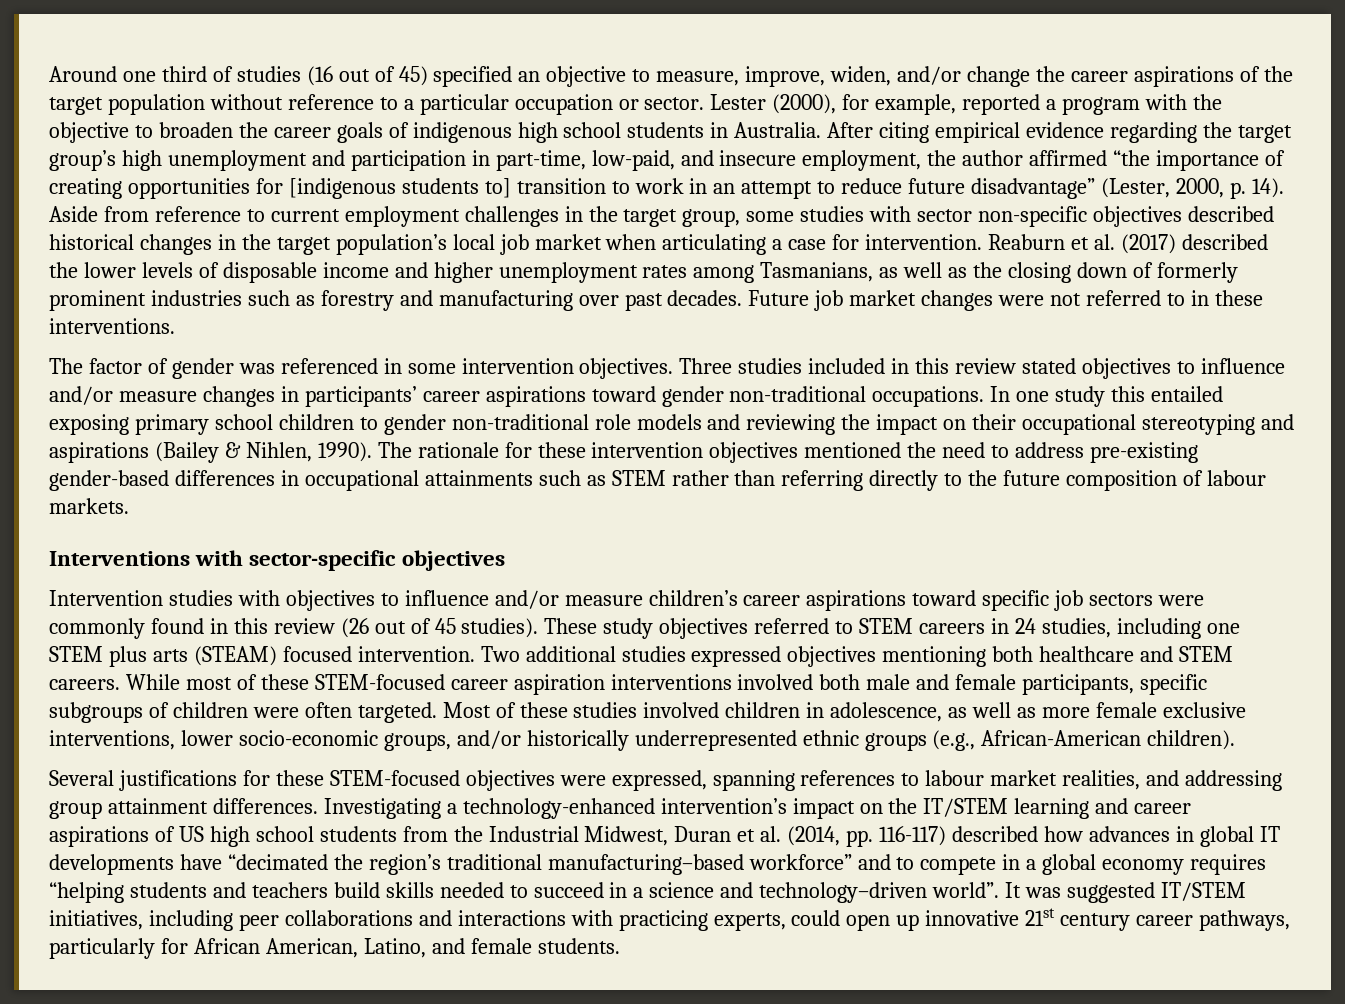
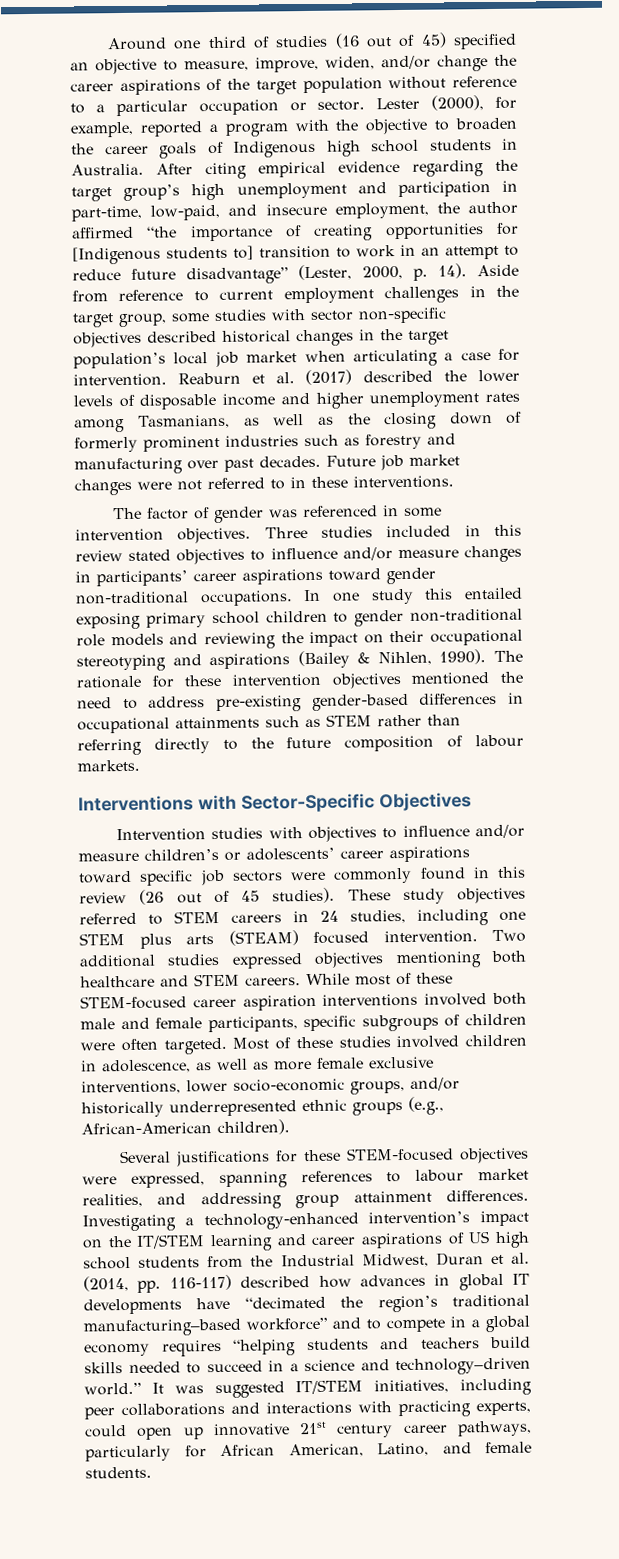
- Lester (2000), for example, reported a program with the objective to broaden the career goals of indigenous high school students in Australia.
+ Lester (2000), for example, reported a program with the objective to broaden the career goals of Indigenous high school students in Australia.
- After citing empirical evidence regarding the target group’s high unemployment and participation in part-time, low-paid, and insecure employment, the author affirmed “the importance of creating opportunities for [indigenous students to] transition to work in an attempt to reduce future disadvantage” (Lester, 2000, p. 14).
+ After citing empirical evidence regarding the target group’s high unemployment and participation in part-time, low-paid, and insecure employment, the author affirmed “the importance of creating opportunities for [Indigenous students to] transition to work in an attempt to reduce future disadvantage” (Lester, 2000, p. 14).
- Interventions with sector-specific objectives
+ Interventions with Sector-Specific Objectives
- Intervention studies with objectives to influence and/or measure children’s career aspirations toward specific job sectors were commonly found in this review (26 out of 45 studies).
+ Intervention studies with objectives to influence and/or measure children’s or adolescents’ career aspirations toward specific job sectors were commonly found in this review (26 out of 45 studies).
- Investigating a technology-enhanced intervention’s impact on the IT/STEM learning and career aspirations of US high school students from the Industrial Midwest, Duran et al. (2014, pp. 116-117) described how advances in global IT developments have “decimated the region’s traditional manufacturing–based workforce” and to compete in a global economy requires “helping students and teachers build skills needed to succeed in a science and technology–driven world”.
+ Investigating a technology-enhanced intervention’s impact on the IT/STEM learning and career aspirations of US high school students from the Industrial Midwest, Duran et al. (2014, pp. 116-117) described how advances in global IT developments have “decimated the region’s traditional manufacturing–based workforce” and to compete in a global economy requires “helping students and teachers build skills needed to succeed in a science and technology–driven world.”

